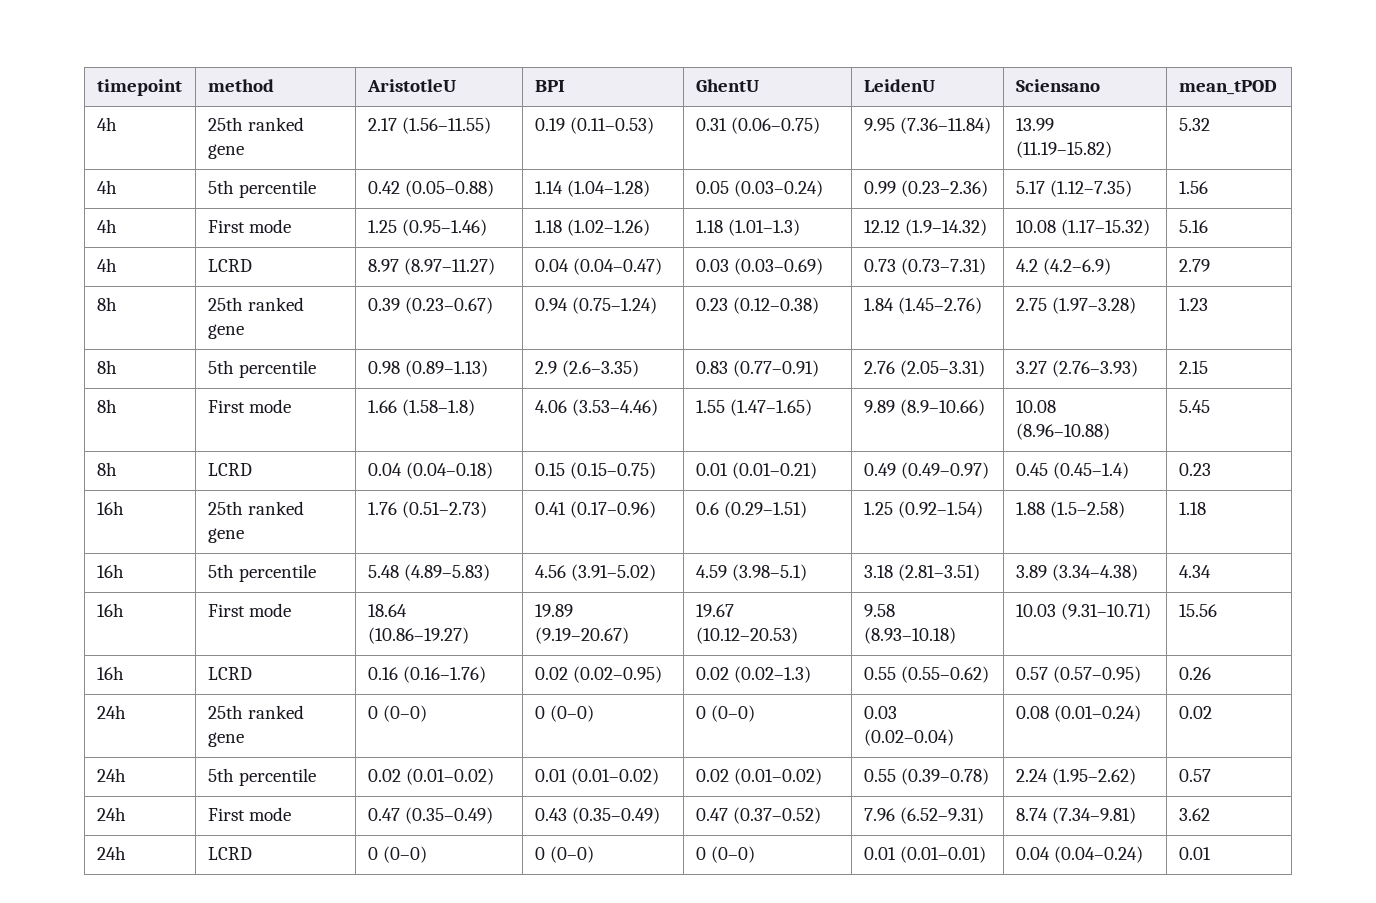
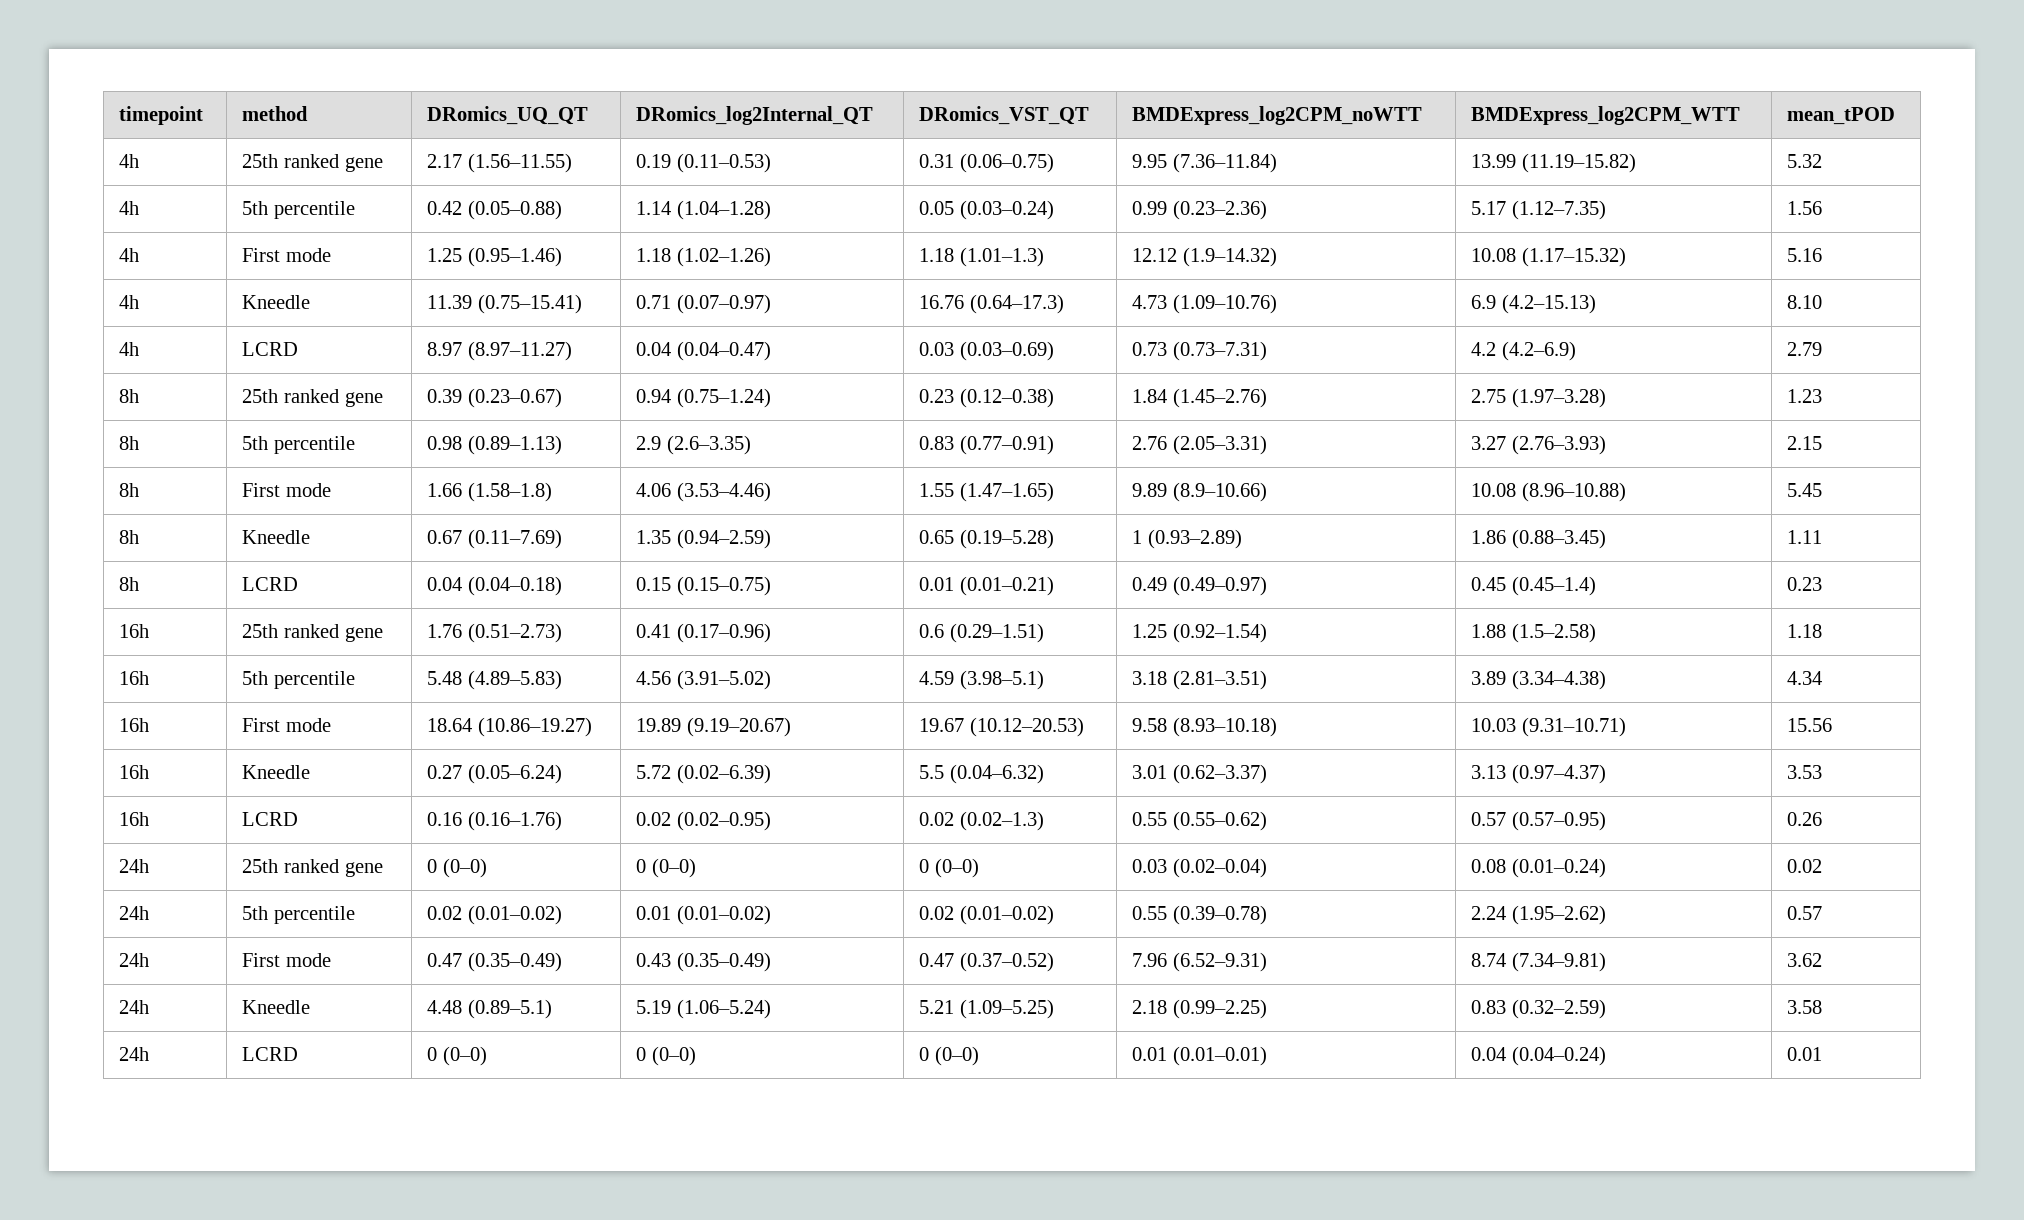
- timepoint | method | AristotleU | BPI | GhentU | LeidenU | Sciensano | mean_tPOD
+ timepoint | method | DRomics_UQ_QT | DRomics_log2Internal_QT | DRomics_VST_QT | BMDExpress_log2CPM_noWTT | BMDExpress_log2CPM_WTT | mean_tPOD
+ 4h | Kneedle | 11.39 (0.75–15.41) | 0.71 (0.07–0.97) | 16.76 (0.64–17.3) | 4.73 (1.09–10.76) | 6.9 (4.2–15.13) | 8.10
+ 8h | Kneedle | 0.67 (0.11–7.69) | 1.35 (0.94–2.59) | 0.65 (0.19–5.28) | 1 (0.93–2.89) | 1.86 (0.88–3.45) | 1.11
+ 16h | Kneedle | 0.27 (0.05–6.24) | 5.72 (0.02–6.39) | 5.5 (0.04–6.32) | 3.01 (0.62–3.37) | 3.13 (0.97–4.37) | 3.53
+ 24h | Kneedle | 4.48 (0.89–5.1) | 5.19 (1.06–5.24) | 5.21 (1.09–5.25) | 2.18 (0.99–2.25) | 0.83 (0.32–2.59) | 3.58

